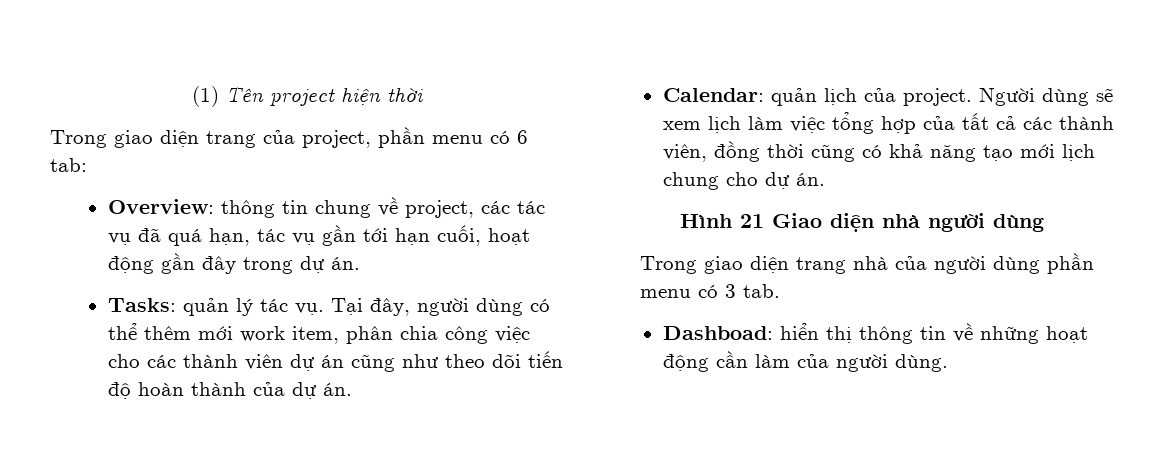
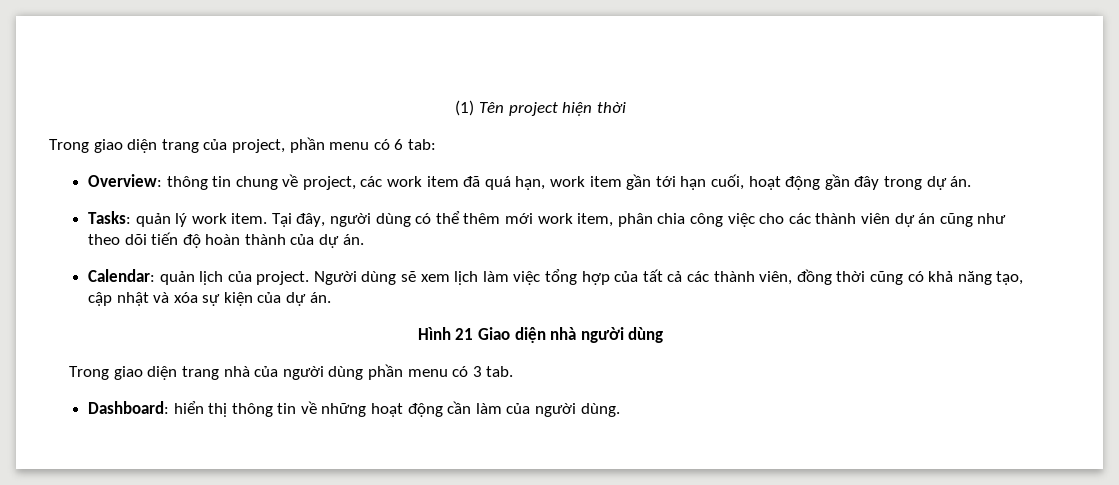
- Overview: thông tin chung về project, các tác vụ đã quá hạn, tác vụ gần tới hạn cuối, hoạt động gần đây trong dự án.
+ Overview: thông tin chung về project, các work item đã quá hạn, work item gần tới hạn cuối, hoạt động gần đây trong dự án.
- Tasks: quản lý tác vụ.
+ Tasks: quản lý work item.
- Người dùng sẽ xem lịch làm việc tổng hợp của tất cả các thành viên, đồng thời cũng có khả năng tạo mới lịch chung cho dự án.
+ Người dùng sẽ xem lịch làm việc tổng hợp của tất cả các thành viên, đồng thời cũng có khả năng tạo, cập nhật và xóa sự kiện của dự án.
- Dashboad: hiển thị thông tin về những hoạt động cần làm của người dùng.
+ Dashboard: hiển thị thông tin về những hoạt động cần làm của người dùng.

